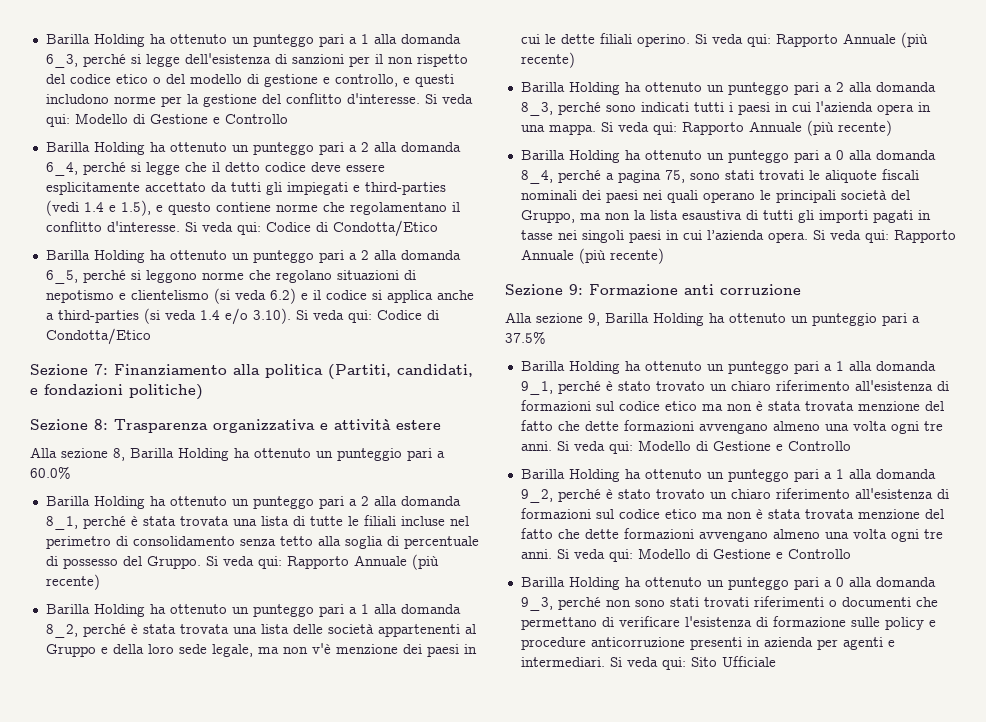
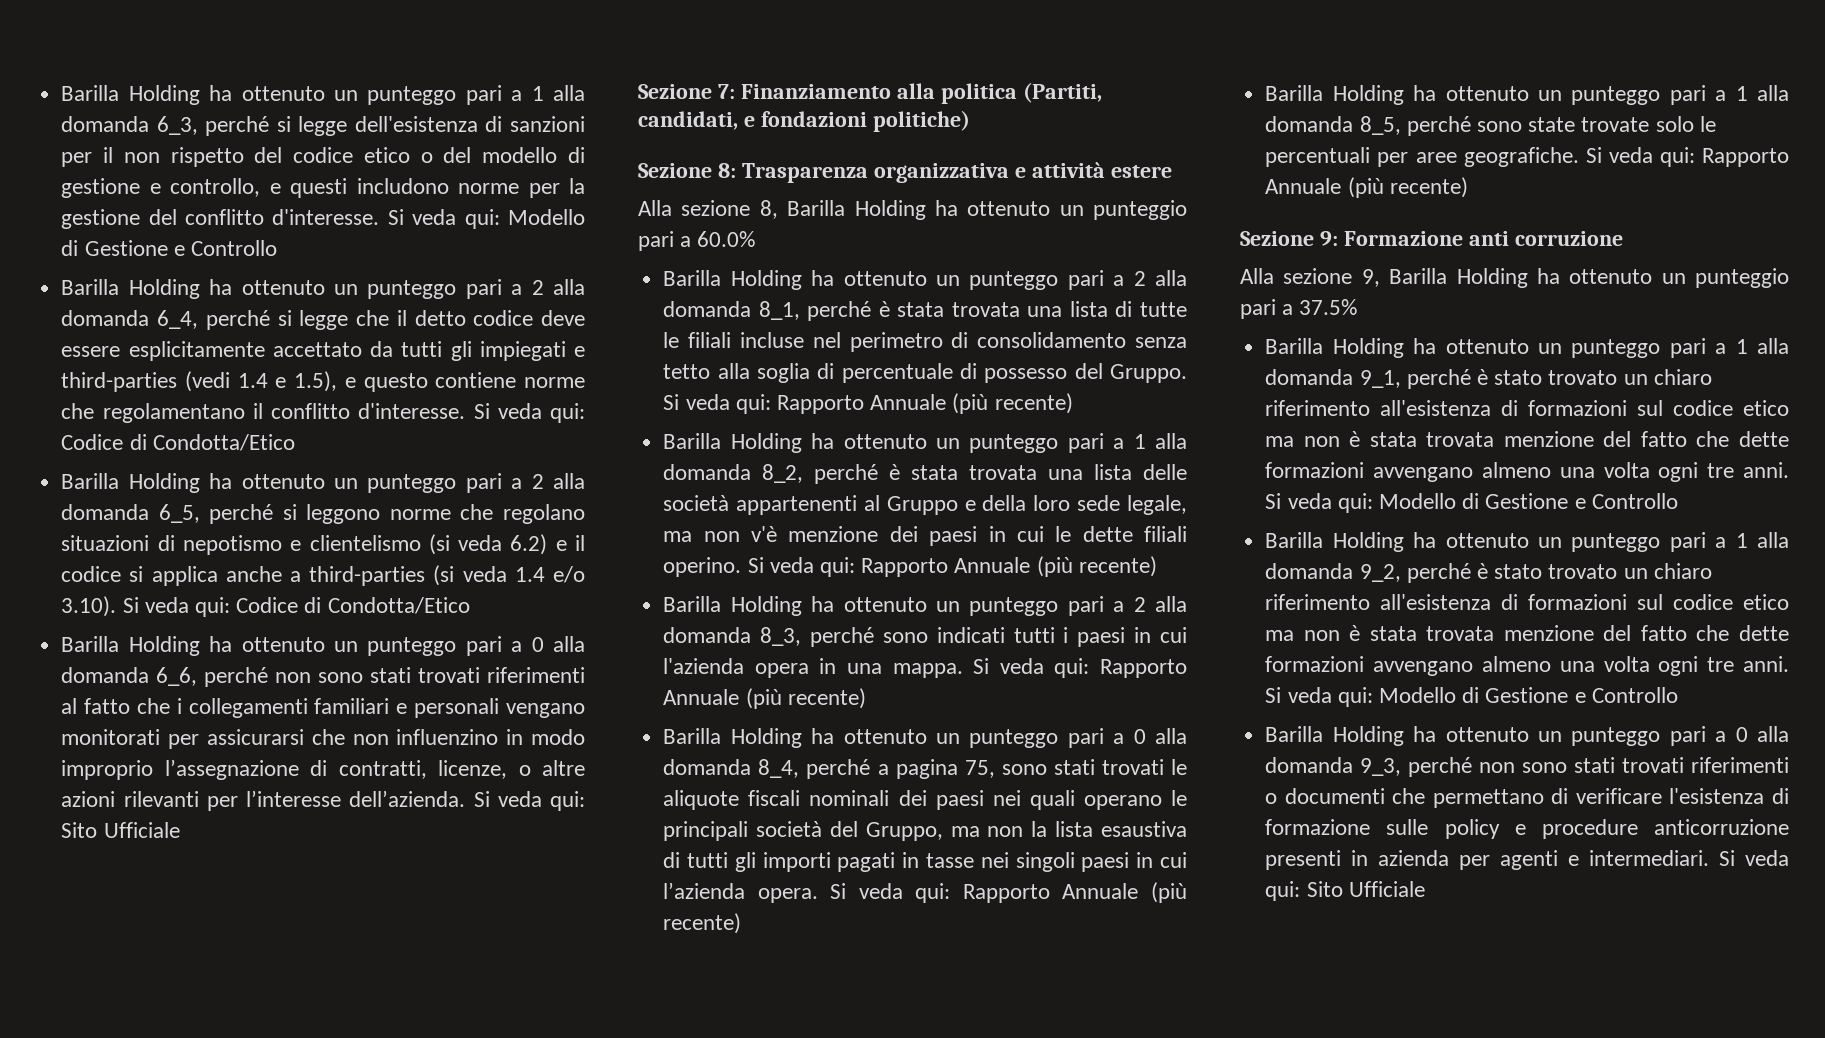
+ Barilla Holding ha ottenuto un punteggo pari a 0 alla domanda 6_6, perché non sono stati trovati riferimenti al fatto che i collegamenti familiari e personali vengano monitorati per assicurarsi che non influenzino in modo improprio l’assegnazione di contratti, licenze, o altre azioni rilevanti per l’interesse dell’azienda. Si veda qui: Sito Ufficiale
+ Barilla Holding ha ottenuto un punteggo pari a 1 alla domanda 8_5, perché sono state trovate solo le percentuali per aree geografiche. Si veda qui: Rapporto Annuale (più recente)

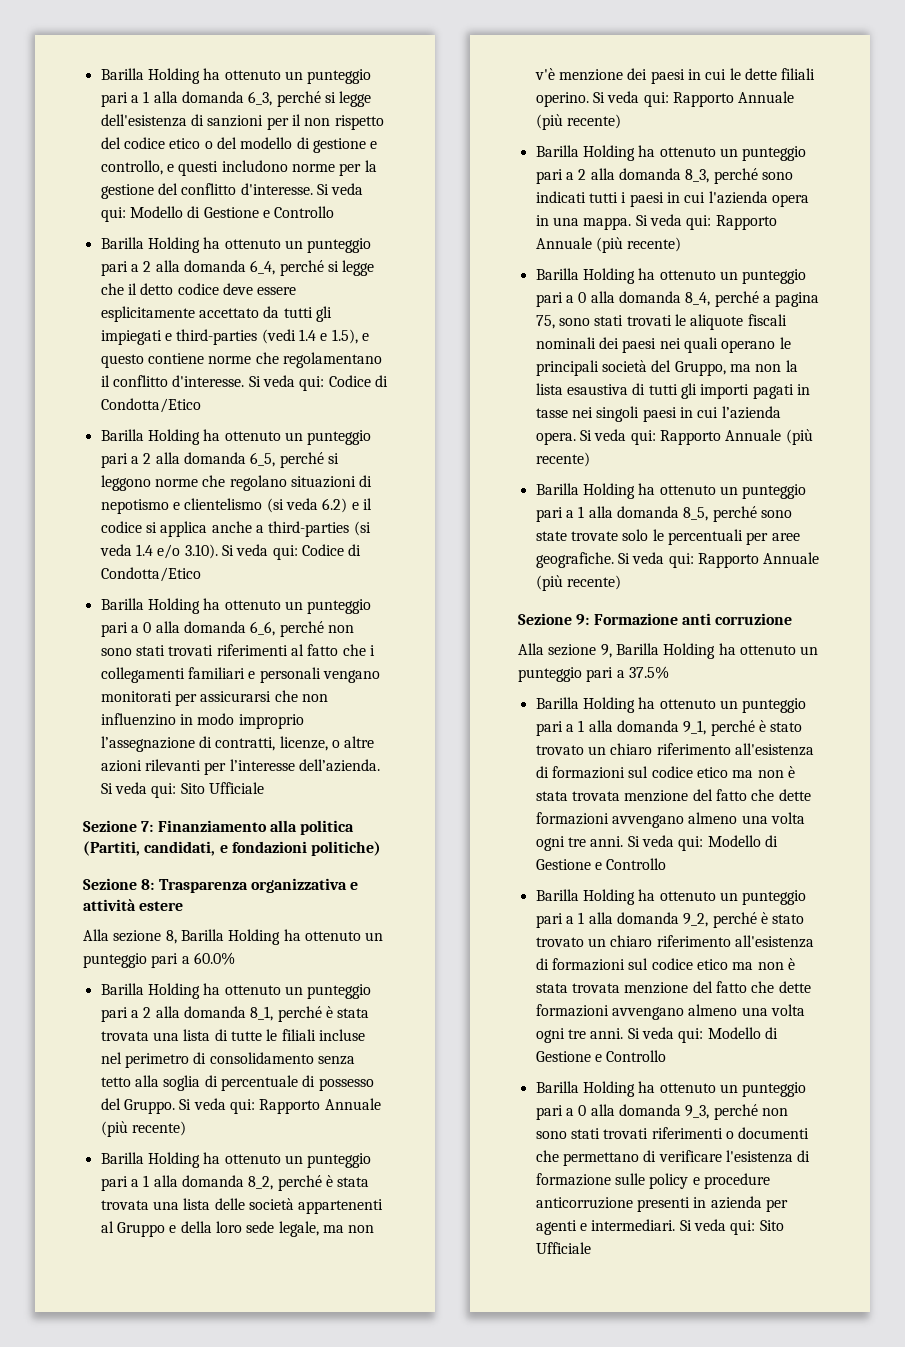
- Barilla Holding ha ottenuto un punteggo pari a 1 alla domanda 6_3, perché si legge dell'esistenza di sanzioni per il non rispetto del codice etico o del modello di gestione e controllo, e questi includono norme per la gestione del conflitto d'interesse.
+ Barilla Holding ha ottenuto un punteggio pari a 1 alla domanda 6_3, perché si legge dell'esistenza di sanzioni per il non rispetto del codice etico o del modello di gestione e controllo, e questi includono norme per la gestione del conflitto d'interesse.
- Barilla Holding ha ottenuto un punteggo pari a 2 alla domanda 6_4, perché si legge che il detto codice deve essere esplicitamente accettato da tutti gli impiegati e third-parties (vedi 1.4 e 1.5), e questo contiene norme che regolamentano il conflitto d'interesse.
+ Barilla Holding ha ottenuto un punteggio pari a 2 alla domanda 6_4, perché si legge che il detto codice deve essere esplicitamente accettato da tutti gli impiegati e third-parties (vedi 1.4 e 1.5), e questo contiene norme che regolamentano il conflitto d'interesse.
- Barilla Holding ha ottenuto un punteggo pari a 2 alla domanda 6_5, perché si leggono norme che regolano situazioni di nepotismo e clientelismo (si veda 6.2) e il codice si applica anche a third-parties (si veda 1.4 e/o 3.10). Si veda qui: Codice di Condotta/Etico
+ Barilla Holding ha ottenuto un punteggio pari a 2 alla domanda 6_5, perché si leggono norme che regolano situazioni di nepotismo e clientelismo (si veda 6.2) e il codice si applica anche a third-parties (si veda 1.4 e/o 3.10). Si veda qui: Codice di Condotta/Etico
- Barilla Holding ha ottenuto un punteggo pari a 0 alla domanda 6_6, perché non sono stati trovati riferimenti al fatto che i collegamenti familiari e personali vengano monitorati per assicurarsi che non influenzino in modo improprio l’assegnazione di contratti, licenze, o altre azioni rilevanti per l’interesse dell’azienda.
+ Barilla Holding ha ottenuto un punteggio pari a 0 alla domanda 6_6, perché non sono stati trovati riferimenti al fatto che i collegamenti familiari e personali vengano monitorati per assicurarsi che non influenzino in modo improprio l’assegnazione di contratti, licenze, o altre azioni rilevanti per l’interesse dell’azienda.
- Barilla Holding ha ottenuto un punteggo pari a 2 alla domanda 8_1, perché è stata trovata una lista di tutte le filiali incluse nel perimetro di consolidamento senza tetto alla soglia di percentuale di possesso del Gruppo.
+ Barilla Holding ha ottenuto un punteggio pari a 2 alla domanda 8_1, perché è stata trovata una lista di tutte le filiali incluse nel perimetro di consolidamento senza tetto alla soglia di percentuale di possesso del Gruppo.
- Barilla Holding ha ottenuto un punteggo pari a 1 alla domanda 8_2, perché è stata trovata una lista delle società appartenenti al Gruppo e della loro sede legale, ma non v'è menzione dei paesi in cui le dette filiali operino.
+ Barilla Holding ha ottenuto un punteggio pari a 1 alla domanda 8_2, perché è stata trovata una lista delle società appartenenti al Gruppo e della loro sede legale, ma non v'è menzione dei paesi in cui le dette filiali operino.
- Barilla Holding ha ottenuto un punteggo pari a 2 alla domanda 8_3, perché sono indicati tutti i paesi in cui l'azienda opera in una mappa.
+ Barilla Holding ha ottenuto un punteggio pari a 2 alla domanda 8_3, perché sono indicati tutti i paesi in cui l'azienda opera in una mappa.
- Barilla Holding ha ottenuto un punteggo pari a 0 alla domanda 8_4, perché a pagina 75, sono stati trovati le aliquote fiscali nominali dei paesi nei quali operano le principali società del Gruppo, ma non la lista esaustiva di tutti gli importi pagati in tasse nei singoli paesi in cui l’azienda opera.
+ Barilla Holding ha ottenuto un punteggio pari a 0 alla domanda 8_4, perché a pagina 75, sono stati trovati le aliquote fiscali nominali dei paesi nei quali operano le principali società del Gruppo, ma non la lista esaustiva di tutti gli importi pagati in tasse nei singoli paesi in cui l’azienda opera.
- Barilla Holding ha ottenuto un punteggo pari a 1 alla domanda 8_5, perché sono state trovate solo le percentuali per aree geografiche.
+ Barilla Holding ha ottenuto un punteggio pari a 1 alla domanda 8_5, perché sono state trovate solo le percentuali per aree geografiche.
- Barilla Holding ha ottenuto un punteggo pari a 1 alla domanda 9_1, perché è stato trovato un chiaro riferimento all'esistenza di formazioni sul codice etico ma non è stata trovata menzione del fatto che dette formazioni avvengano almeno una volta ogni tre anni.
+ Barilla Holding ha ottenuto un punteggio pari a 1 alla domanda 9_1, perché è stato trovato un chiaro riferimento all'esistenza di formazioni sul codice etico ma non è stata trovata menzione del fatto che dette formazioni avvengano almeno una volta ogni tre anni.
- Barilla Holding ha ottenuto un punteggo pari a 1 alla domanda 9_2, perché è stato trovato un chiaro riferimento all'esistenza di formazioni sul codice etico ma non è stata trovata menzione del fatto che dette formazioni avvengano almeno una volta ogni tre anni.
+ Barilla Holding ha ottenuto un punteggio pari a 1 alla domanda 9_2, perché è stato trovato un chiaro riferimento all'esistenza di formazioni sul codice etico ma non è stata trovata menzione del fatto che dette formazioni avvengano almeno una volta ogni tre anni.
- Barilla Holding ha ottenuto un punteggo pari a 0 alla domanda 9_3, perché non sono stati trovati riferimenti o documenti che permettano di verificare l'esistenza di formazione sulle policy e procedure anticorruzione presenti in azienda per agenti e intermediari.
+ Barilla Holding ha ottenuto un punteggio pari a 0 alla domanda 9_3, perché non sono stati trovati riferimenti o documenti che permettano di verificare l'esistenza di formazione sulle policy e procedure anticorruzione presenti in azienda per agenti e intermediari.

